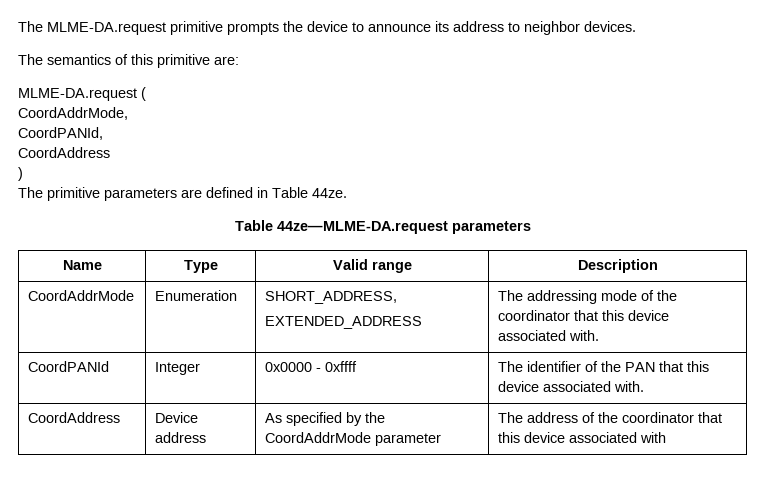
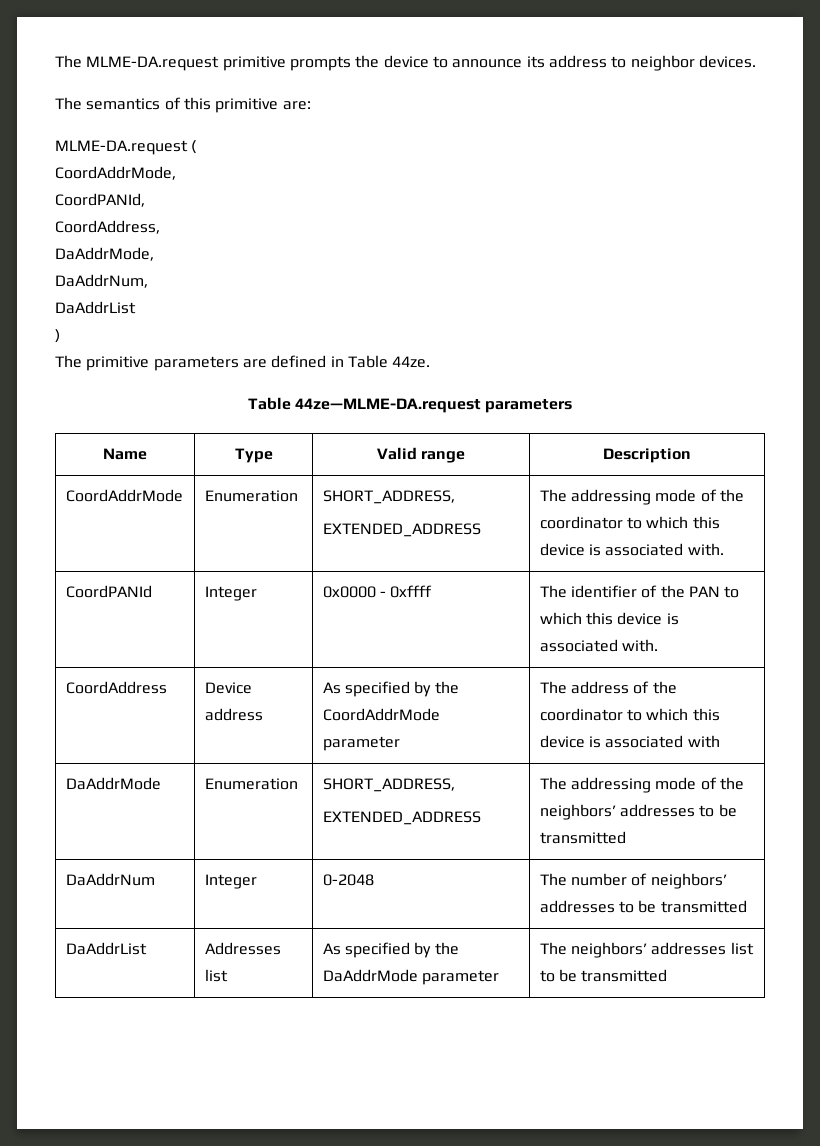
  CoordPANId,
- CoordAddress
+ CoordAddress,
+ DaAddrMode,
+ DaAddrNum,
+ DaAddrList
  CoordAddrMode | Enumeration | SHORT_ADDRESS,
- EXTENDED_ADDRESS | The addressing mode of the coordinator that this device associated with.
+ EXTENDED_ADDRESS | The addressing mode of the coordinator to which this device is associated with.
- CoordPANId | Integer | 0x0000 - 0xffff | The identifier of the PAN that this device associated with.
+ CoordPANId | Integer | 0x0000 - 0xffff | The identifier of the PAN to which this device is associated with.
- CoordAddress | Device address | As specified by the CoordAddrMode parameter | The address of the coordinator that this device associated with
+ CoordAddress | Device address | As specified by the CoordAddrMode parameter | The address of the coordinator to which this device is associated with
+ DaAddrMode | Enumeration | SHORT_ADDRESS,
+ EXTENDED_ADDRESS | The addressing mode of the neighbors’ addresses to be transmitted
+ DaAddrNum | Integer | 0-2048 | The number of neighbors’ addresses to be transmitted
+ DaAddrList | Addresses list | As specified by the DaAddrMode parameter | The neighbors’ addresses list to be transmitted

